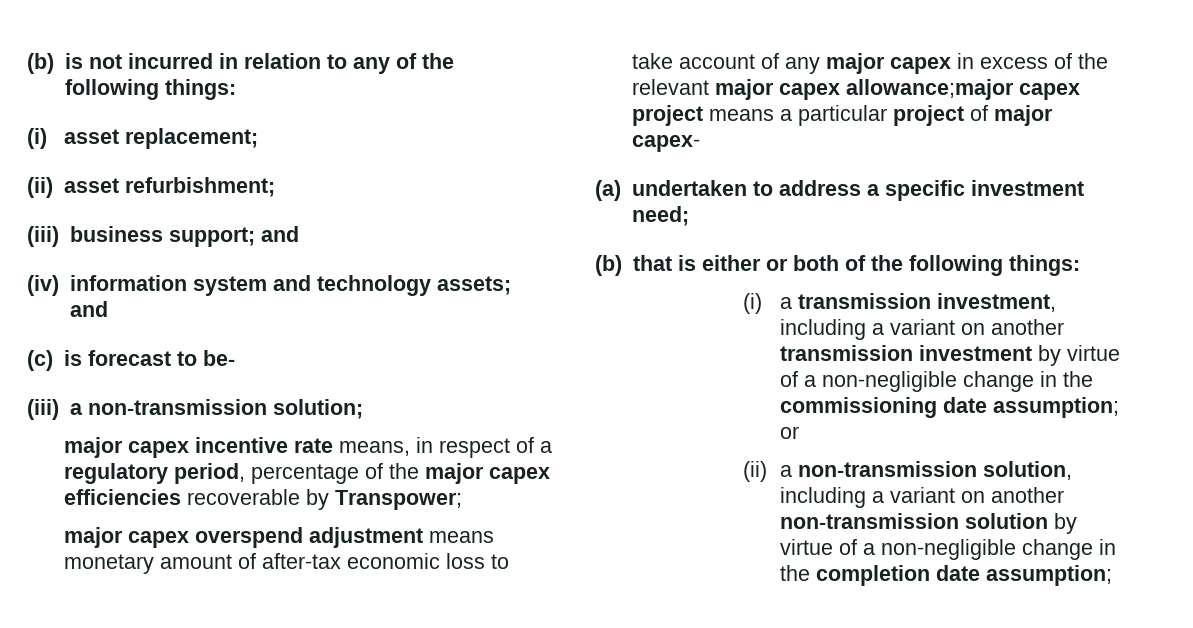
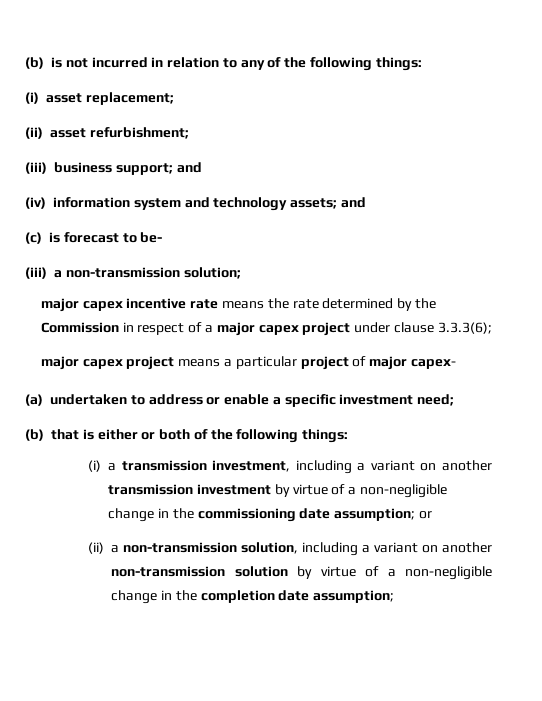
- major capex incentive rate means, in respect of a regulatory period, percentage of the major capex efficiencies recoverable by Transpower;
- major capex overspend adjustment means monetary amount of after-tax economic loss to take account of any major capex in excess of the relevant major capex allowance;major capex project means a particular project of major capex-
+ major capex incentive rate means the rate determined by the Commission in respect of a major capex project under clause 3.3.3(6);
+ major capex project means a particular project of major capex-
- (a) undertaken to address a specific investment need;
+ (a) undertaken to address or enable a specific investment need;

